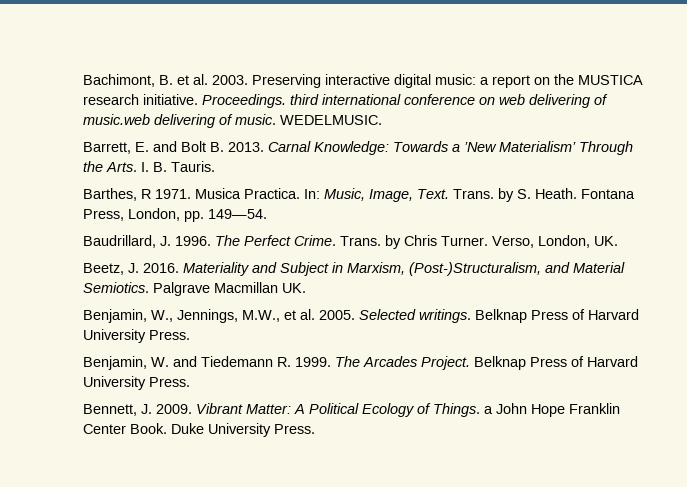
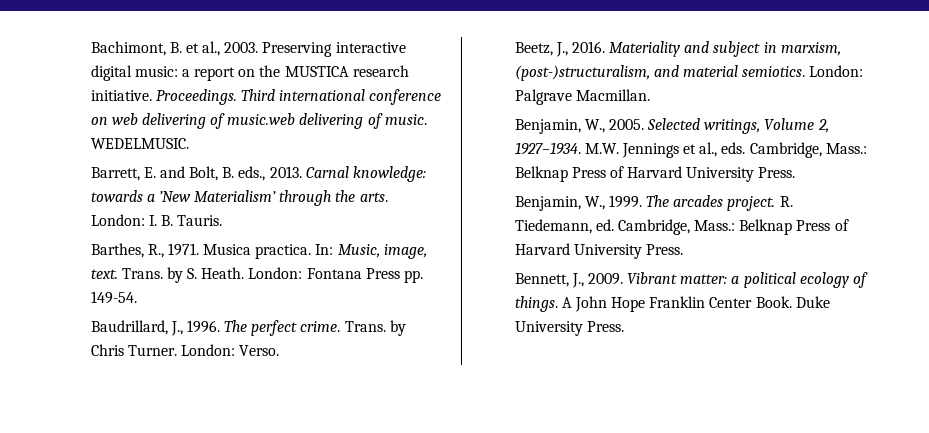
- Bachimont, B. et al. 2003.
+ Bachimont, B. et al., 2003.
- Proceedings. third international conference on web delivering of music.web delivering of music.
+ Proceedings. Third international conference on web delivering of music.web delivering of music.
- Barrett, E. and Bolt B. 2013. Carnal Knowledge: Towards a ’New Materialism’ Through the Arts. I. B. Tauris.
+ Barrett, E. and Bolt, B. eds., 2013. Carnal knowledge: towards a ’New Materialism’ through the arts. London: I. B. Tauris.
- Barthes, R 1971.
+ Barthes, R., 1971.
- Musica Practica.
+ Musica practica.
- In: Music, Image, Text.
+ In: Music, image, text.
- Fontana Press, London, pp. 149—54.
+ London: Fontana Press pp. 149-54.
- Baudrillard, J. 1996.
+ Baudrillard, J., 1996.
- The Perfect Crime.
+ The perfect crime.
- Verso, London, UK.
+ London: Verso.
- Beetz, J. 2016.
+ Beetz, J., 2016.
- Materiality and Subject in Marxism, (Post-)Structuralism, and Material Semiotics. Palgrave Macmillan UK.
- Benjamin, W., Jennings, M.W., et al. 2005. Selected writings. Belknap Press of Harvard University Press.
+ Materiality and subject in marxism, (post-)structuralism, and material semiotics. London: Palgrave Macmillan.
+ Benjamin, W., 2005. Selected writings, Volume 2, 1927–1934. M.W. Jennings et al., eds. Cambridge, Mass.: Belknap Press of Harvard University Press.
- Benjamin, W. and Tiedemann R. 1999. The Arcades Project. Belknap Press of Harvard University Press.
+ Benjamin, W., 1999. The arcades project. R. Tiedemann, ed. Cambridge, Mass.: Belknap Press of Harvard University Press.
- Bennett, J. 2009.
+ Bennett, J., 2009.
- Vibrant Matter: A Political Ecology of Things. a John Hope Franklin Center Book.
+ Vibrant matter: a political ecology of things. A John Hope Franklin Center Book.

